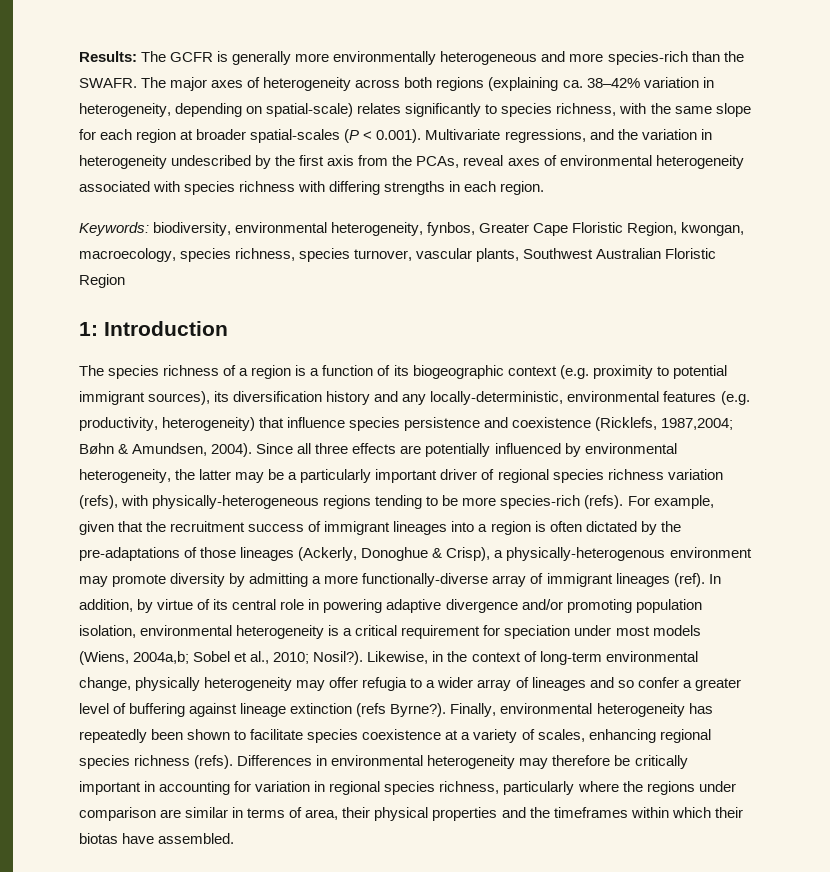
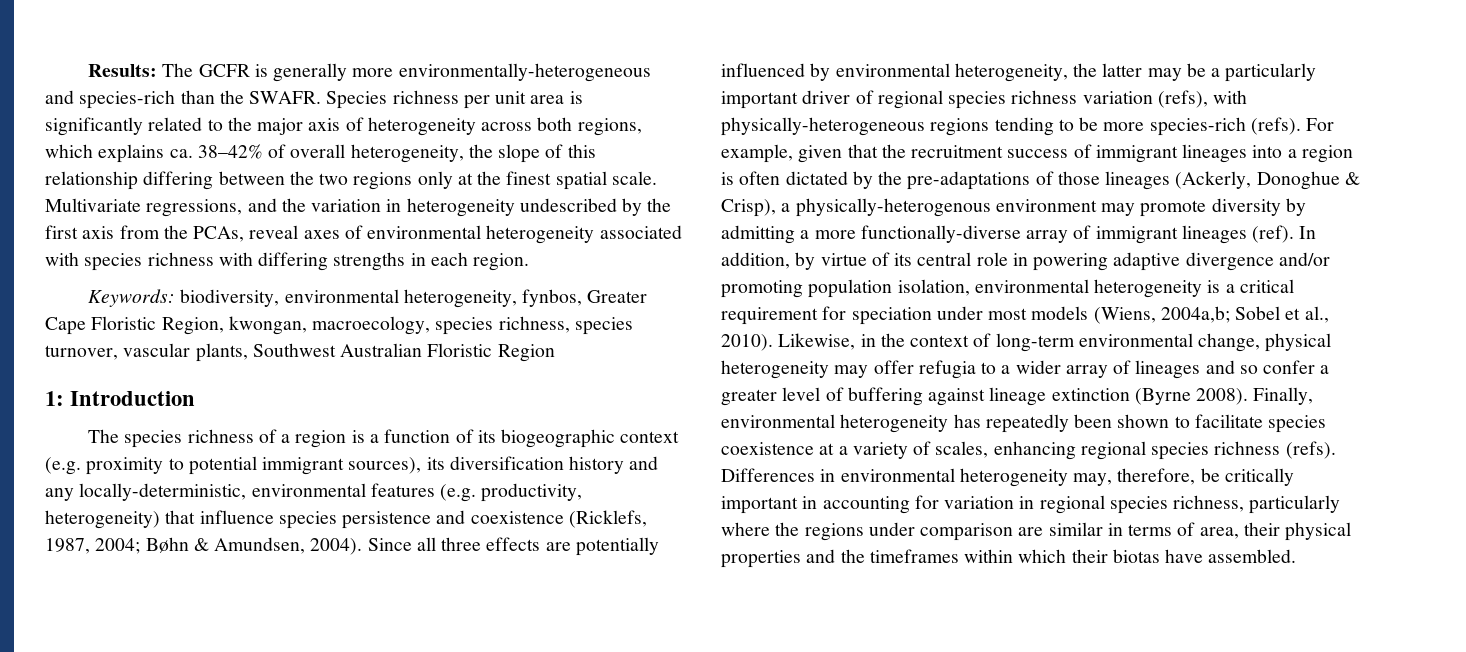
- Results: The GCFR is generally more environmentally heterogeneous and more species-rich than the SWAFR. The major axes of heterogeneity across both regions (explaining ca. 38–42% variation in heterogeneity, depending on spatial-scale) relates significantly to species richness, with the same slope for each region at broader spatial-scales (P < 0.001). Multivariate regressions, and the variation in heterogeneity undescribed by the first axis from the PCAs, reveal axes of environmental heterogeneity associated with species richness with differing strengths in each region.
+ Results: The GCFR is generally more environmentally-heterogeneous and species-rich than the SWAFR. Species richness per unit area is significantly related to the major axis of heterogeneity across both regions, which explains ca. 38–42% of overall heterogeneity, the slope of this relationship differing between the two regions only at the finest spatial scale. Multivariate regressions, and the variation in heterogeneity undescribed by the first axis from the PCAs, reveal axes of environmental heterogeneity associated with species richness with differing strengths in each region.
- The species richness of a region is a function of its biogeographic context (e.g. proximity to potential immigrant sources), its diversification history and any locally-deterministic, environmental features (e.g. productivity, heterogeneity) that influence species persistence and coexistence (Ricklefs, 1987,2004; Bøhn & Amundsen, 2004).
+ The species richness of a region is a function of its biogeographic context (e.g. proximity to potential immigrant sources), its diversification history and any locally-deterministic, environmental features (e.g. productivity, heterogeneity) that influence species persistence and coexistence (Ricklefs, 1987, 2004; Bøhn & Amundsen, 2004).
- In addition, by virtue of its central role in powering adaptive divergence and/or promoting population isolation, environmental heterogeneity is a critical requirement for speciation under most models (Wiens, 2004a,b; Sobel et al., 2010; Nosil?).
+ In addition, by virtue of its central role in powering adaptive divergence and/or promoting population isolation, environmental heterogeneity is a critical requirement for speciation under most models (Wiens, 2004a,b; Sobel et al., 2010).
- Likewise, in the context of long-term environmental change, physically heterogeneity may offer refugia to a wider array of lineages and so confer a greater level of buffering against lineage extinction (refs Byrne?).
+ Likewise, in the context of long-term environmental change, physical heterogeneity may offer refugia to a wider array of lineages and so confer a greater level of buffering against lineage extinction (Byrne 2008).
- Differences in environmental heterogeneity may therefore be critically important in accounting for variation in regional species richness, particularly where the regions under comparison are similar in terms of area, their physical properties and the timeframes within which their biotas have assembled.
+ Differences in environmental heterogeneity may, therefore, be critically important in accounting for variation in regional species richness, particularly where the regions under comparison are similar in terms of area, their physical properties and the timeframes within which their biotas have assembled.

